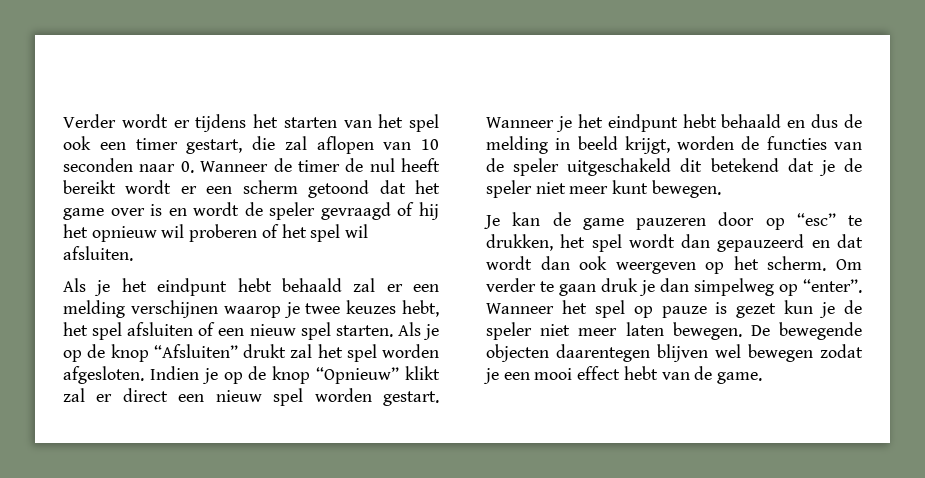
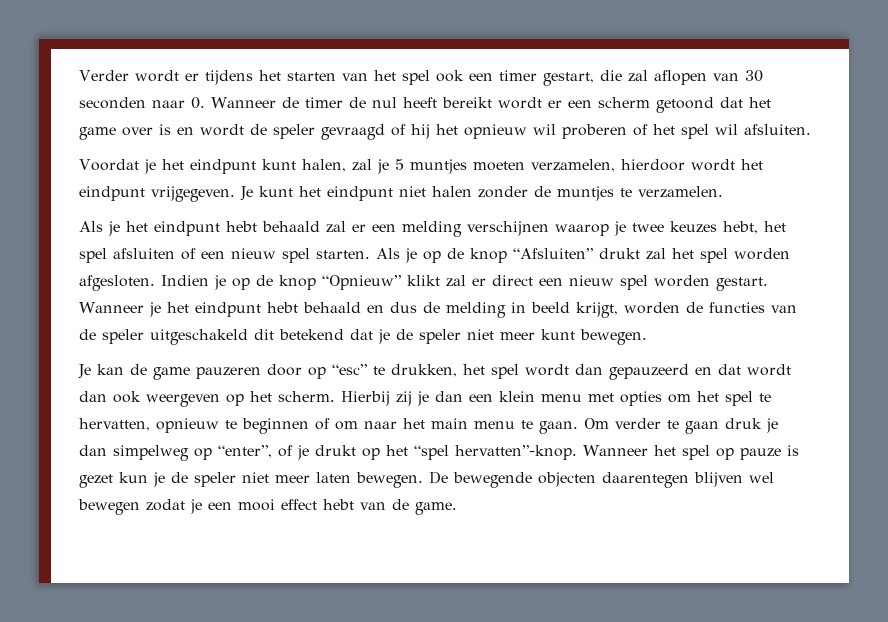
- Verder wordt er tijdens het starten van het spel ook een timer gestart, die zal aflopen van 10 seconden naar 0. Wanneer de timer de nul heeft bereikt wordt er een scherm getoond dat het game over is en wordt de speler gevraagd of hij het opnieuw wil proberen of het spel wil afsluiten.
+ Verder wordt er tijdens het starten van het spel ook een timer gestart, die zal aflopen van 30 seconden naar 0. Wanneer de timer de nul heeft bereikt wordt er een scherm getoond dat het game over is en wordt de speler gevraagd of hij het opnieuw wil proberen of het spel wil afsluiten.
+ Voordat je het eindpunt kunt halen, zal je 5 muntjes moeten verzamelen, hierdoor wordt het eindpunt vrijgegeven. Je kunt het eindpunt niet halen zonder de muntjes te verzamelen.
+ Hierbij zij je dan een klein menu met opties om het spel te hervatten, opnieuw te beginnen of om naar het main menu te gaan.
- Om verder te gaan druk je dan simpelweg op “enter”.
+ Om verder te gaan druk je dan simpelweg op “enter”, of je drukt op het “spel hervatten”-knop.

